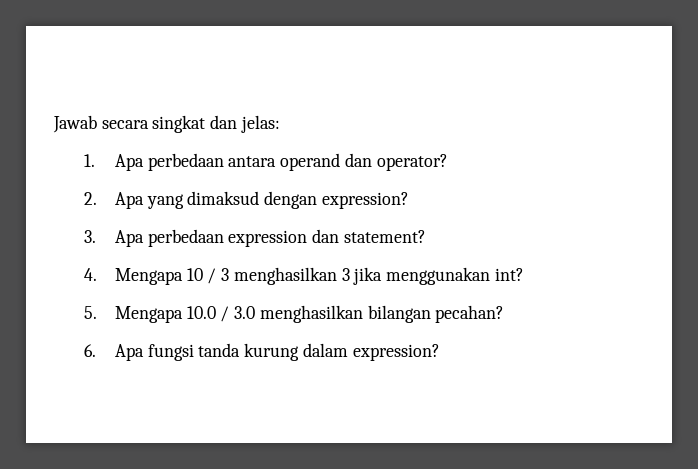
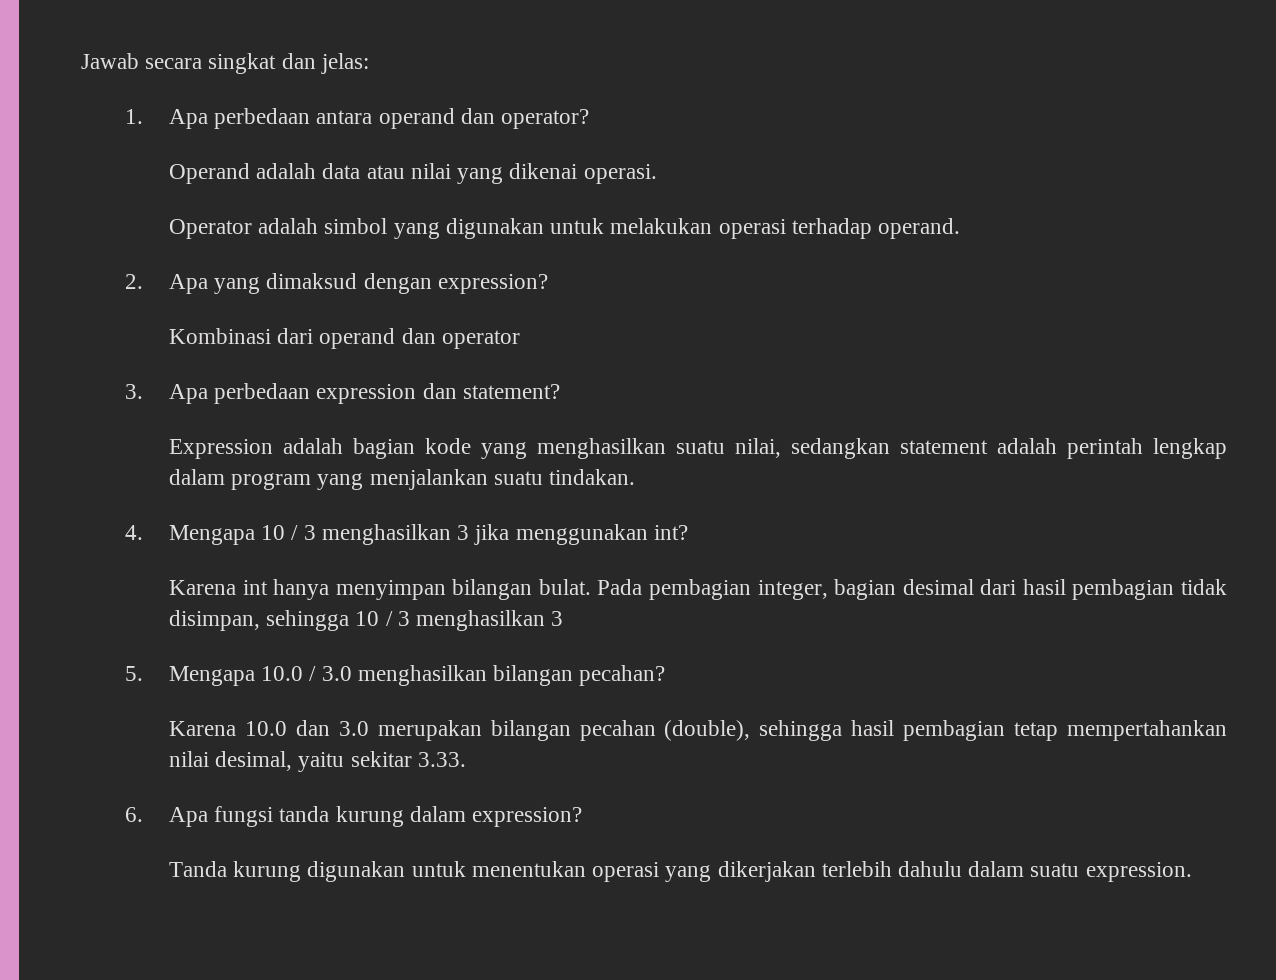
+ Operand adalah data atau nilai yang dikenai operasi.
+ Operator adalah simbol yang digunakan untuk melakukan operasi terhadap operand.
+ Kombinasi dari operand dan operator
+ Expression adalah bagian kode yang menghasilkan suatu nilai, sedangkan statement adalah perintah lengkap dalam program yang menjalankan suatu tindakan.
+ Karena int hanya menyimpan bilangan bulat. Pada pembagian integer, bagian desimal dari hasil pembagian tidak disimpan, sehingga 10 / 3 menghasilkan 3
+ Karena 10.0 dan 3.0 merupakan bilangan pecahan (double), sehingga hasil pembagian tetap mempertahankan nilai desimal, yaitu sekitar 3.33.
+ Tanda kurung digunakan untuk menentukan operasi yang dikerjakan terlebih dahulu dalam suatu expression.

